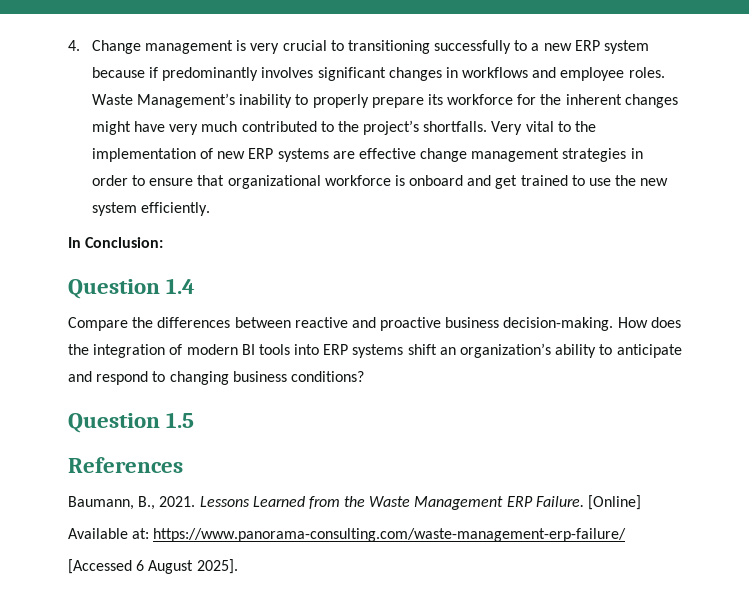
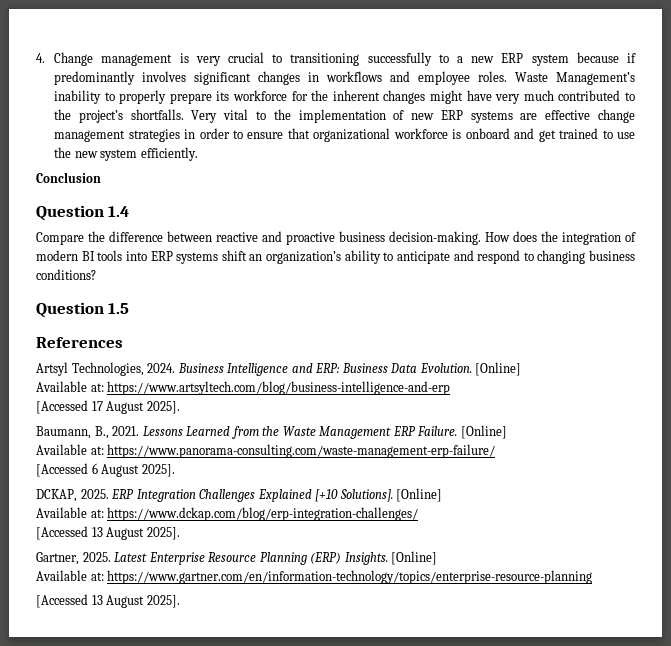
- In Conclusion:
+ Conclusion
- Compare the differences between reactive and proactive business decision-making.
+ Compare the difference between reactive and proactive business decision-making.
+ Artsyl Technologies, 2024. Business Intelligence and ERP: Business Data Evolution. [Online]
+ Available at: https://www.artsyltech.com/blog/business-intelligence-and-erp
+ [Accessed 17 August 2025].
+ DCKAP, 2025. ERP Integration Challenges Explained [+10 Solutions]. [Online]
+ Available at: https://www.dckap.com/blog/erp-integration-challenges/
+ [Accessed 13 August 2025].
+ Gartner, 2025. Latest Enterprise Resource Planning (ERP) Insights. [Online]
+ Available at: https://www.gartner.com/en/information-technology/topics/enterprise-resource-planning
+ [Accessed 13 August 2025].

